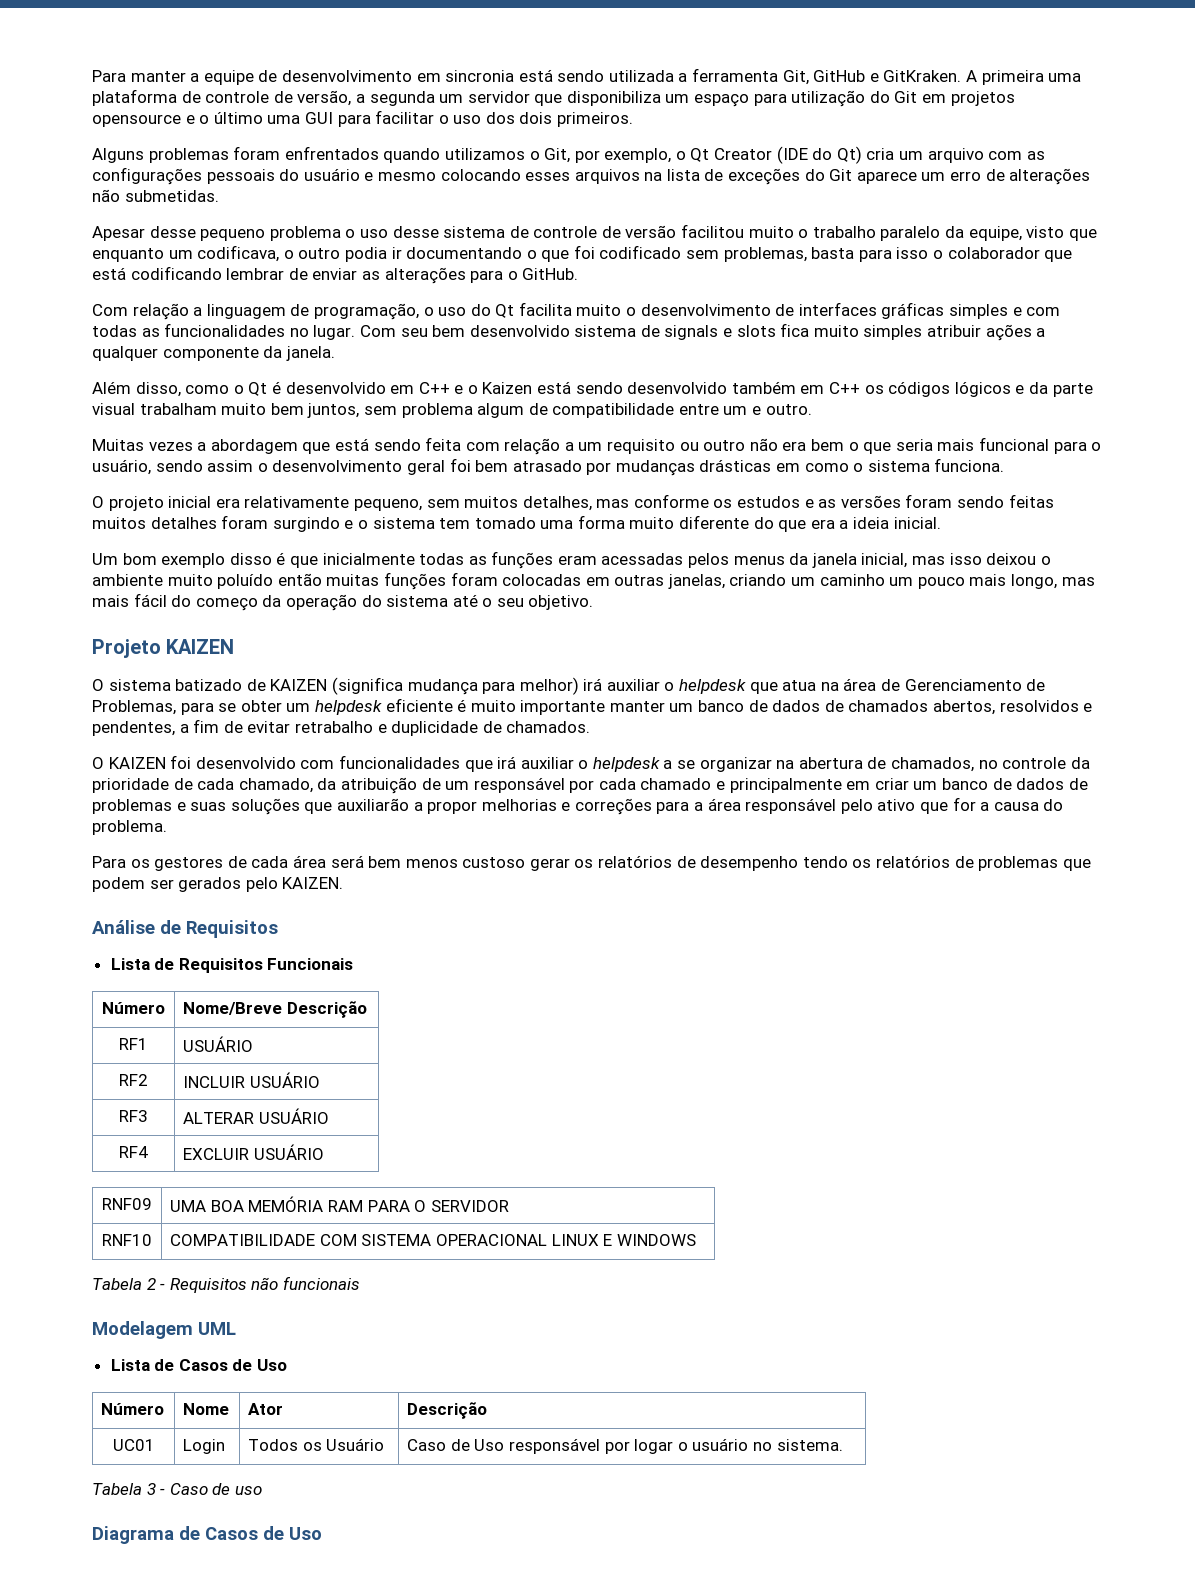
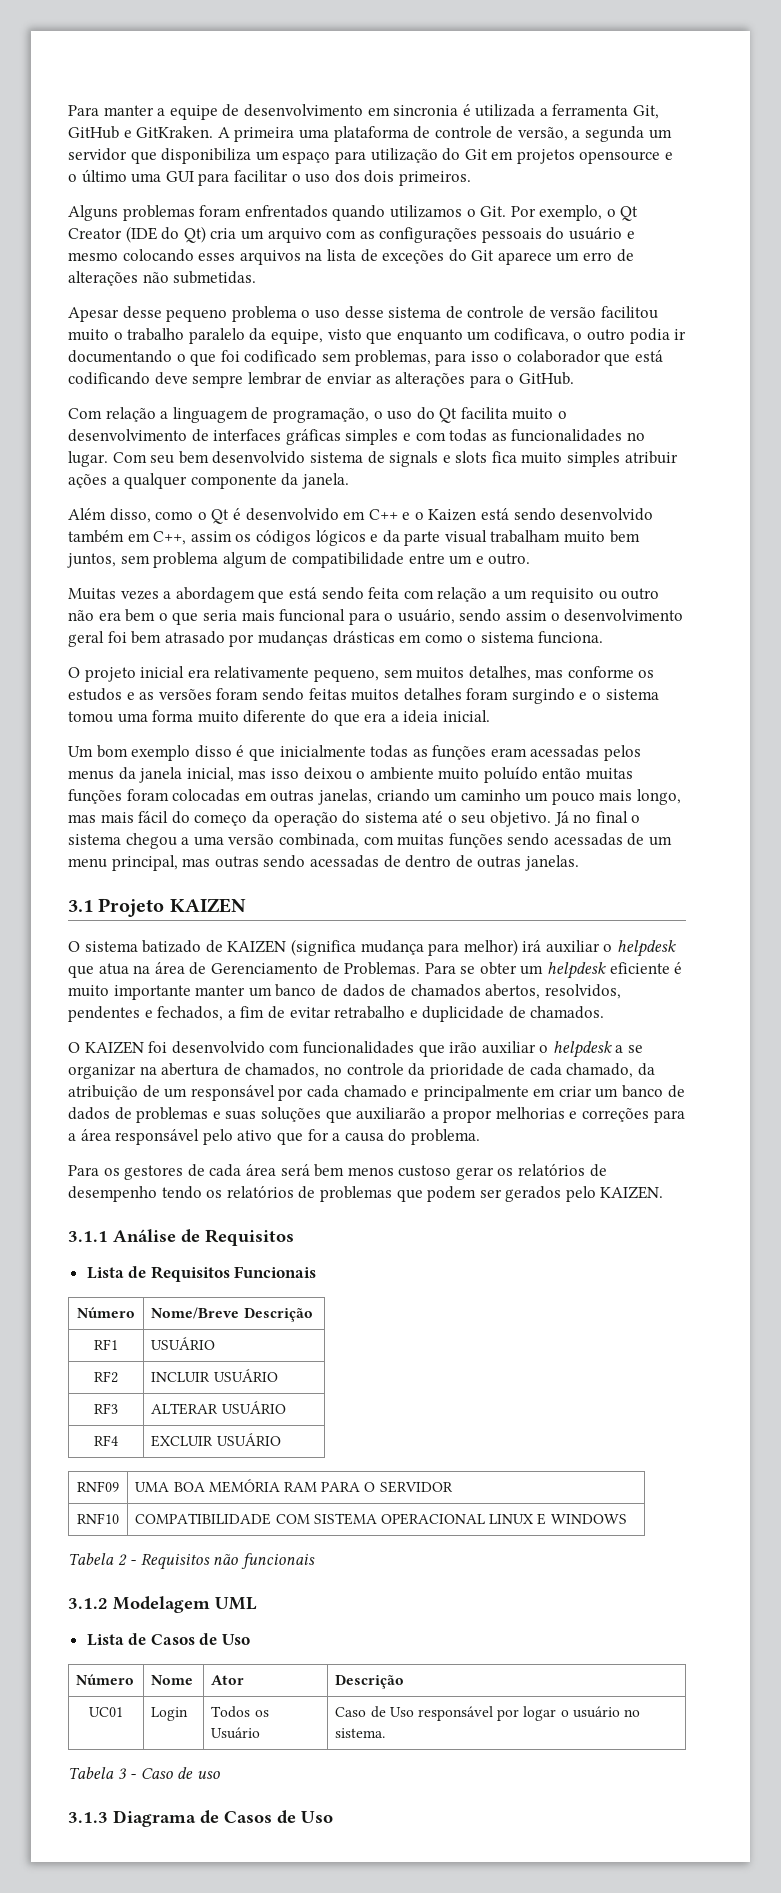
- Para manter a equipe de desenvolvimento em sincronia está sendo utilizada a ferramenta Git, GitHub e GitKraken.
+ Para manter a equipe de desenvolvimento em sincronia é utilizada a ferramenta Git, GitHub e GitKraken.
- Alguns problemas foram enfrentados quando utilizamos o Git, por exemplo, o Qt Creator (IDE do Qt) cria um arquivo com as configurações pessoais do usuário e mesmo colocando esses arquivos na lista de exceções do Git aparece um erro de alterações não submetidas.
+ Alguns problemas foram enfrentados quando utilizamos o Git. Por exemplo, o Qt Creator (IDE do Qt) cria um arquivo com as configurações pessoais do usuário e mesmo colocando esses arquivos na lista de exceções do Git aparece um erro de alterações não submetidas.
- Apesar desse pequeno problema o uso desse sistema de controle de versão facilitou muito o trabalho paralelo da equipe, visto que enquanto um codificava, o outro podia ir documentando o que foi codificado sem problemas, basta para isso o colaborador que está codificando lembrar de enviar as alterações para o GitHub.
+ Apesar desse pequeno problema o uso desse sistema de controle de versão facilitou muito o trabalho paralelo da equipe, visto que enquanto um codificava, o outro podia ir documentando o que foi codificado sem problemas, para isso o colaborador que está codificando deve sempre lembrar de enviar as alterações para o GitHub.
- Além disso, como o Qt é desenvolvido em C++ e o Kaizen está sendo desenvolvido também em C++ os códigos lógicos e da parte visual trabalham muito bem juntos, sem problema algum de compatibilidade entre um e outro.
+ Além disso, como o Qt é desenvolvido em C++ e o Kaizen está sendo desenvolvido também em C++, assim os códigos lógicos e da parte visual trabalham muito bem juntos, sem problema algum de compatibilidade entre um e outro.
- O projeto inicial era relativamente pequeno, sem muitos detalhes, mas conforme os estudos e as versões foram sendo feitas muitos detalhes foram surgindo e o sistema tem tomado uma forma muito diferente do que era a ideia inicial.
+ O projeto inicial era relativamente pequeno, sem muitos detalhes, mas conforme os estudos e as versões foram sendo feitas muitos detalhes foram surgindo e o sistema tomou uma forma muito diferente do que era a ideia inicial.
- Um bom exemplo disso é que inicialmente todas as funções eram acessadas pelos menus da janela inicial, mas isso deixou o ambiente muito poluído então muitas funções foram colocadas em outras janelas, criando um caminho um pouco mais longo, mas mais fácil do começo da operação do sistema até o seu objetivo.
- Projeto KAIZEN
+ Um bom exemplo disso é que inicialmente todas as funções eram acessadas pelos menus da janela inicial, mas isso deixou o ambiente muito poluído então muitas funções foram colocadas em outras janelas, criando um caminho um pouco mais longo, mas mais fácil do começo da operação do sistema até o seu objetivo. Já no final o sistema chegou a uma versão combinada, com muitas funções sendo acessadas de um menu principal, mas outras sendo acessadas de dentro de outras janelas.
+ 3.1 Projeto KAIZEN
- O sistema batizado de KAIZEN (significa mudança para melhor) irá auxiliar o helpdesk que atua na área de Gerenciamento de Problemas, para se obter um helpdesk eficiente é muito importante manter um banco de dados de chamados abertos, resolvidos e pendentes, a fim de evitar retrabalho e duplicidade de chamados.
+ O sistema batizado de KAIZEN (significa mudança para melhor) irá auxiliar o helpdesk que atua na área de Gerenciamento de Problemas. Para se obter um helpdesk eficiente é muito importante manter um banco de dados de chamados abertos, resolvidos, pendentes e fechados, a fim de evitar retrabalho e duplicidade de chamados.
- O KAIZEN foi desenvolvido com funcionalidades que irá auxiliar o helpdesk a se organizar na abertura de chamados, no controle da prioridade de cada chamado, da atribuição de um responsável por cada chamado e principalmente em criar um banco de dados de problemas e suas soluções que auxiliarão a propor melhorias e correções para a área responsável pelo ativo que for a causa do problema.
+ O KAIZEN foi desenvolvido com funcionalidades que irão auxiliar o helpdesk a se organizar na abertura de chamados, no controle da prioridade de cada chamado, da atribuição de um responsável por cada chamado e principalmente em criar um banco de dados de problemas e suas soluções que auxiliarão a propor melhorias e correções para a área responsável pelo ativo que for a causa do problema.
- Análise de Requisitos
+ 3.1.1 Análise de Requisitos
- Modelagem UML
+ 3.1.2 Modelagem UML
- Diagrama de Casos de Uso
+ 3.1.3 Diagrama de Casos de Uso

